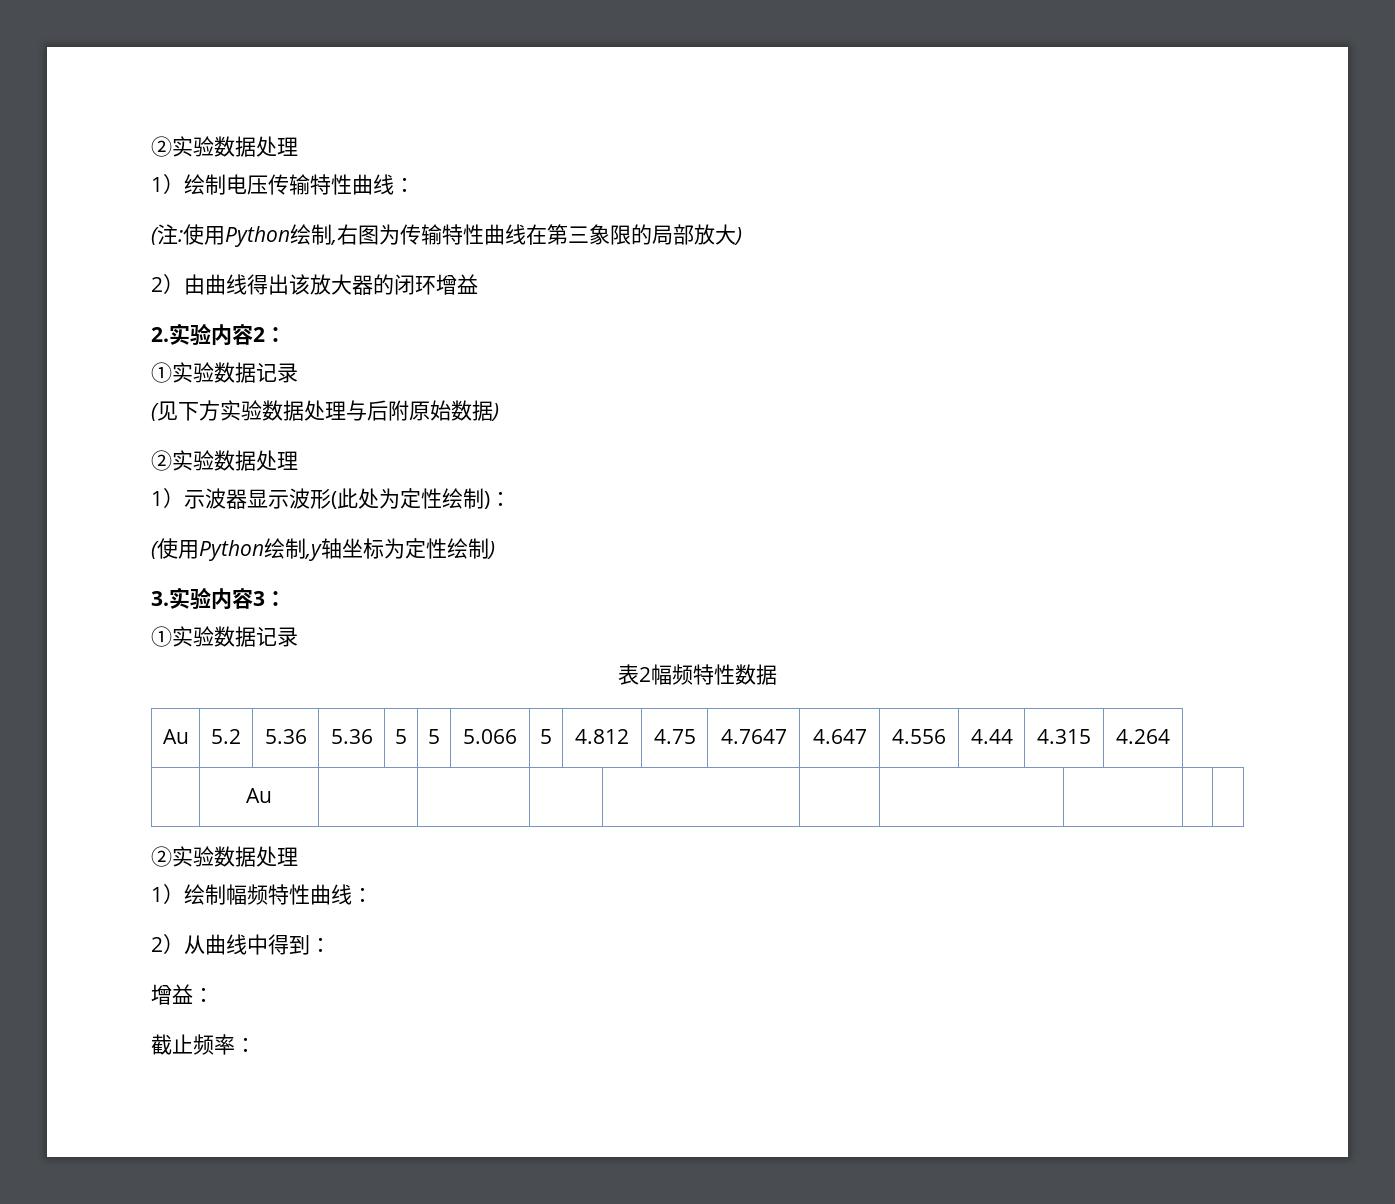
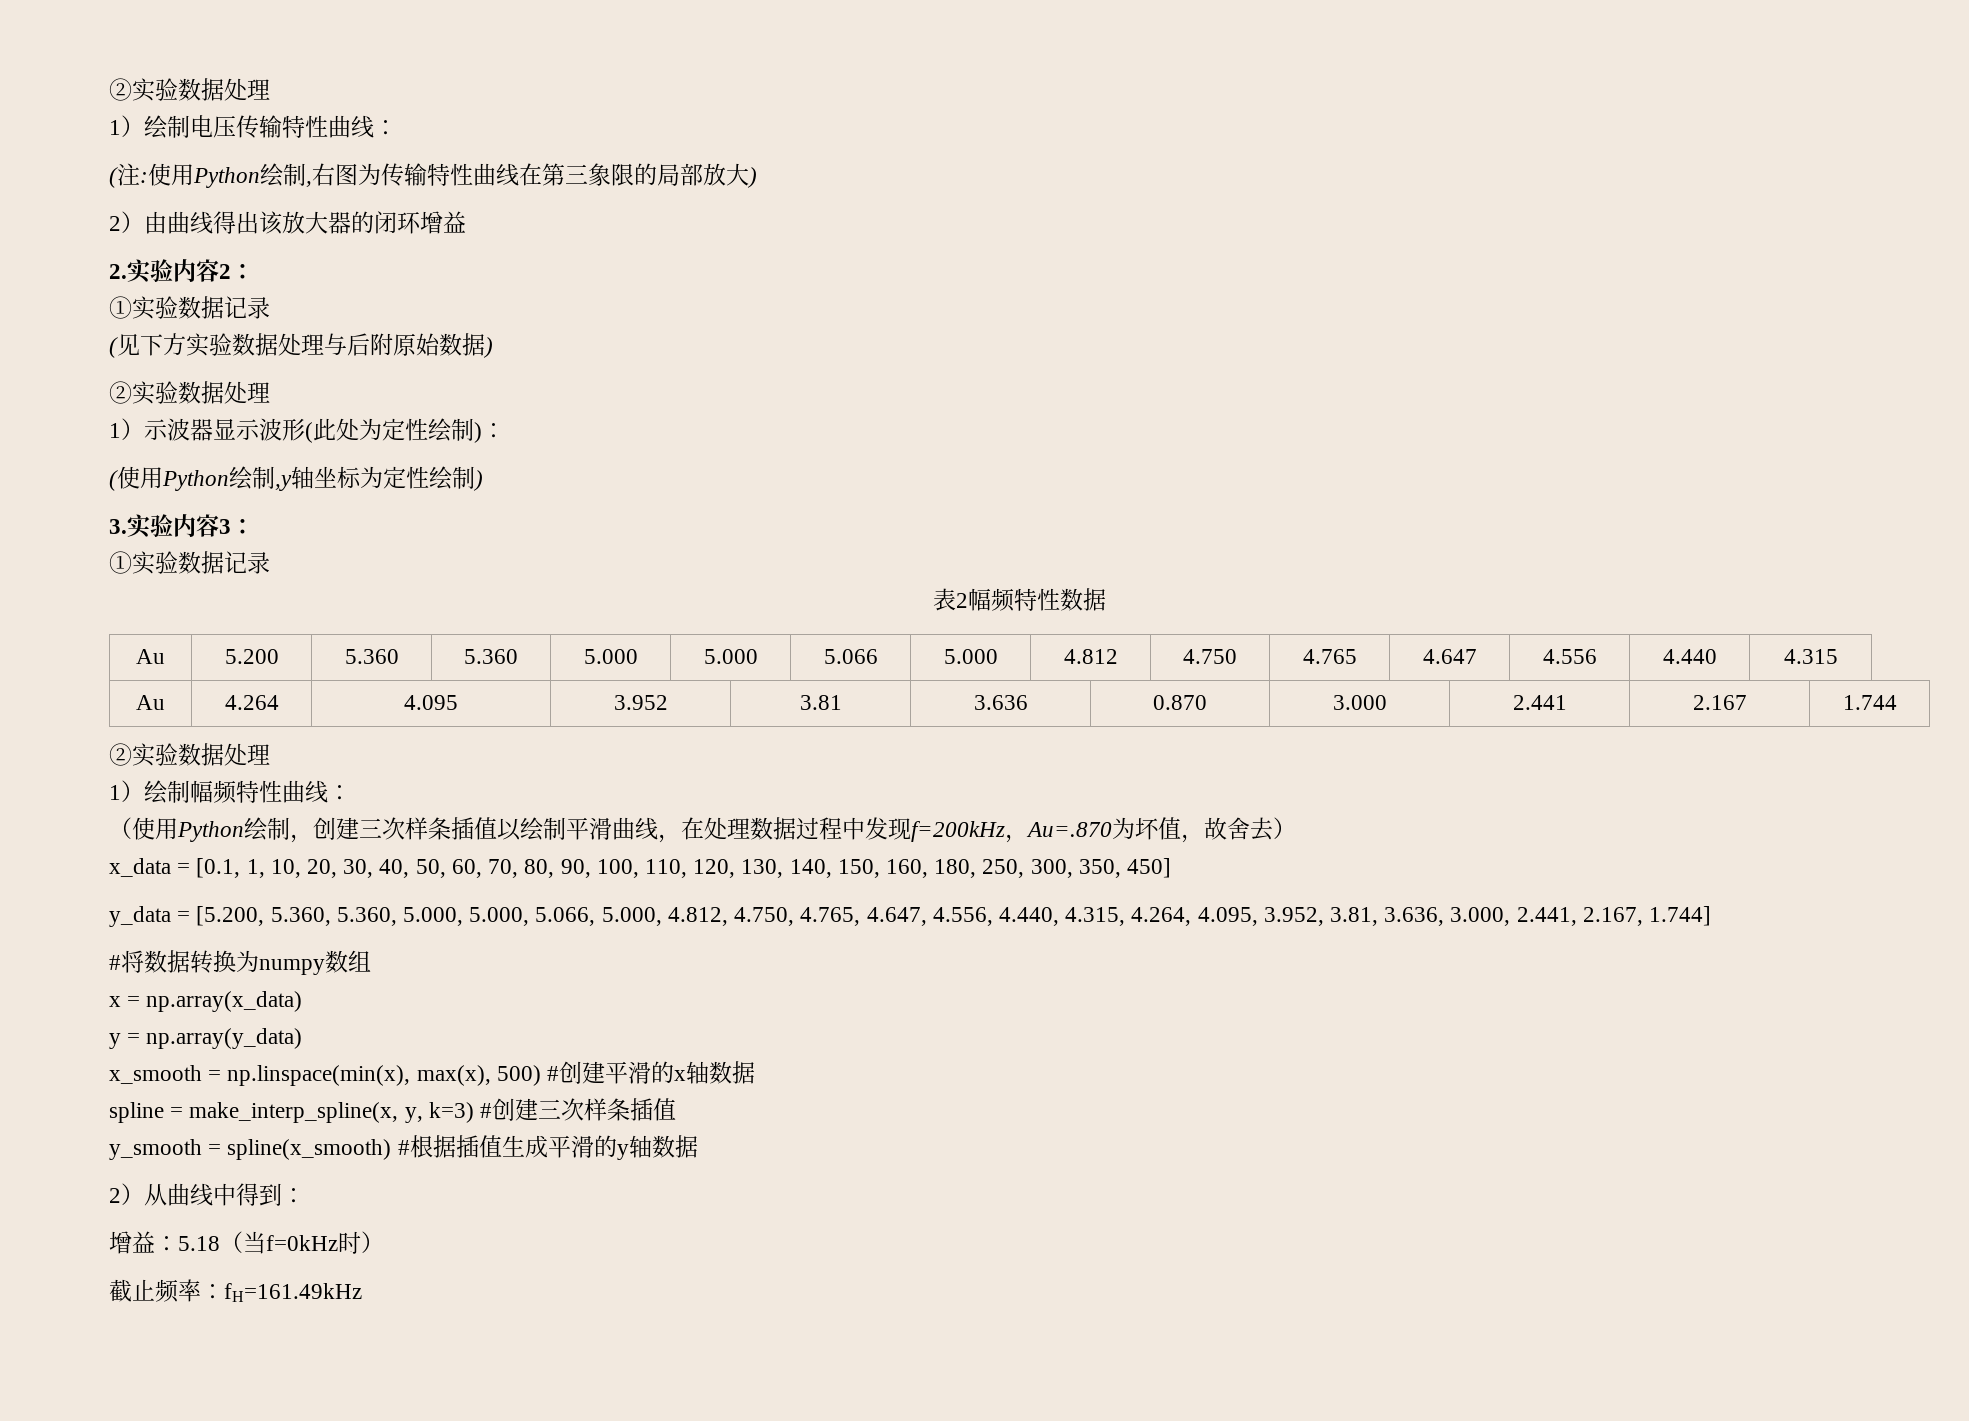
- Au | 5.2 | 5.36 | 5.36 | 5 | 5 | 5.066 | 5 | 4.812 | 4.75 | 4.7647 | 4.647 | 4.556 | 4.44 | 4.315 | 4.264
- | Au | | | | | | | | |
+ Au | 5.200 | 5.360 | 5.360 | 5.000 | 5.000 | 5.066 | 5.000 | 4.812 | 4.750 | 4.765 | 4.647 | 4.556 | 4.440 | 4.315
+ Au | 4.264 | 4.095 | 3.952 | 3.81 | 3.636 | 0.870 | 3.000 | 2.441 | 2.167 | 1.744
+ （使用Python绘制，创建三次样条插值以绘制平滑曲线，在处理数据过程中发现f=200kHz，Au=.870为坏值，故舍去）
+ x_data = [0.1, 1, 10, 20, 30, 40, 50, 60, 70, 80, 90, 100, 110, 120, 130, 140, 150, 160, 180, 250, 300, 350, 450]
+ y_data = [5.200, 5.360, 5.360, 5.000, 5.000, 5.066, 5.000, 4.812, 4.750, 4.765, 4.647, 4.556, 4.440, 4.315, 4.264, 4.095, 3.952, 3.81, 3.636, 3.000, 2.441, 2.167, 1.744]
+ #将数据转换为numpy数组
+ x = np.array(x_data)
+ y = np.array(y_data)
+ x_smooth = np.linspace(min(x), max(x), 500) #创建平滑的x轴数据
+ spline = make_interp_spline(x, y, k=3) #创建三次样条插值
+ y_smooth = spline(x_smooth) #根据插值生成平滑的y轴数据
- 增益：
+ 增益：5.18（当f=0kHz时）
- 截止频率：
+ 截止频率：fH=161.49kHz

